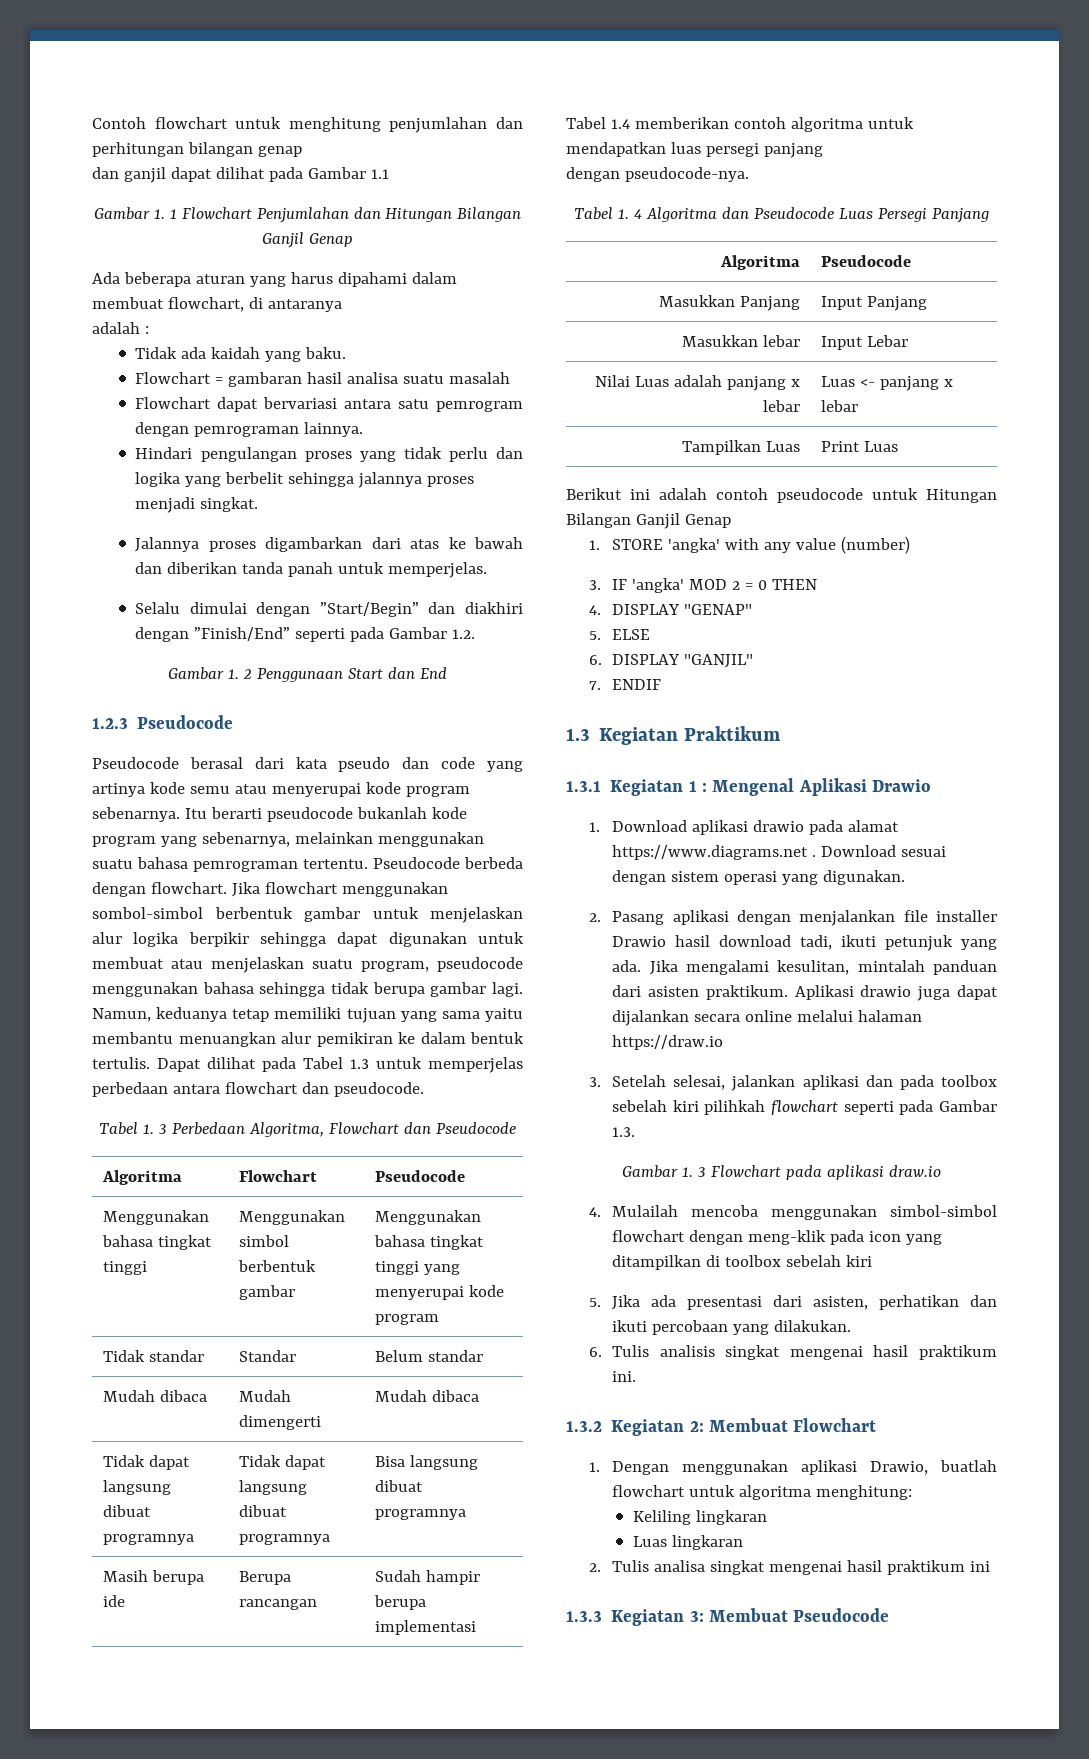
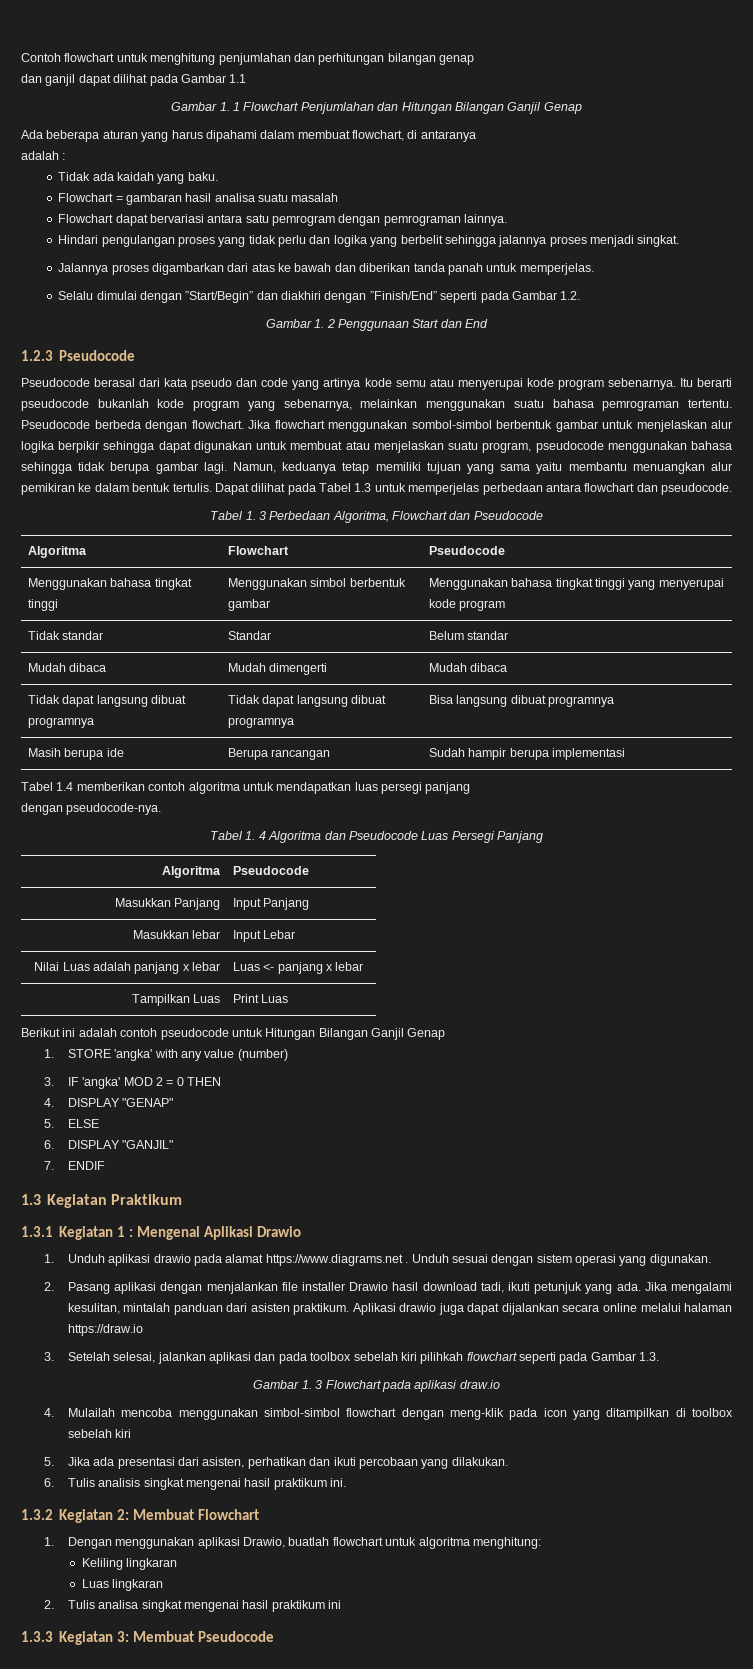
- 1. Download aplikasi drawio pada alamat https://www.diagrams.net .
+ 1. Unduh aplikasi drawio pada alamat https://www.diagrams.net .
- Download sesuai dengan sistem operasi yang digunakan.
+ Unduh sesuai dengan sistem operasi yang digunakan.

